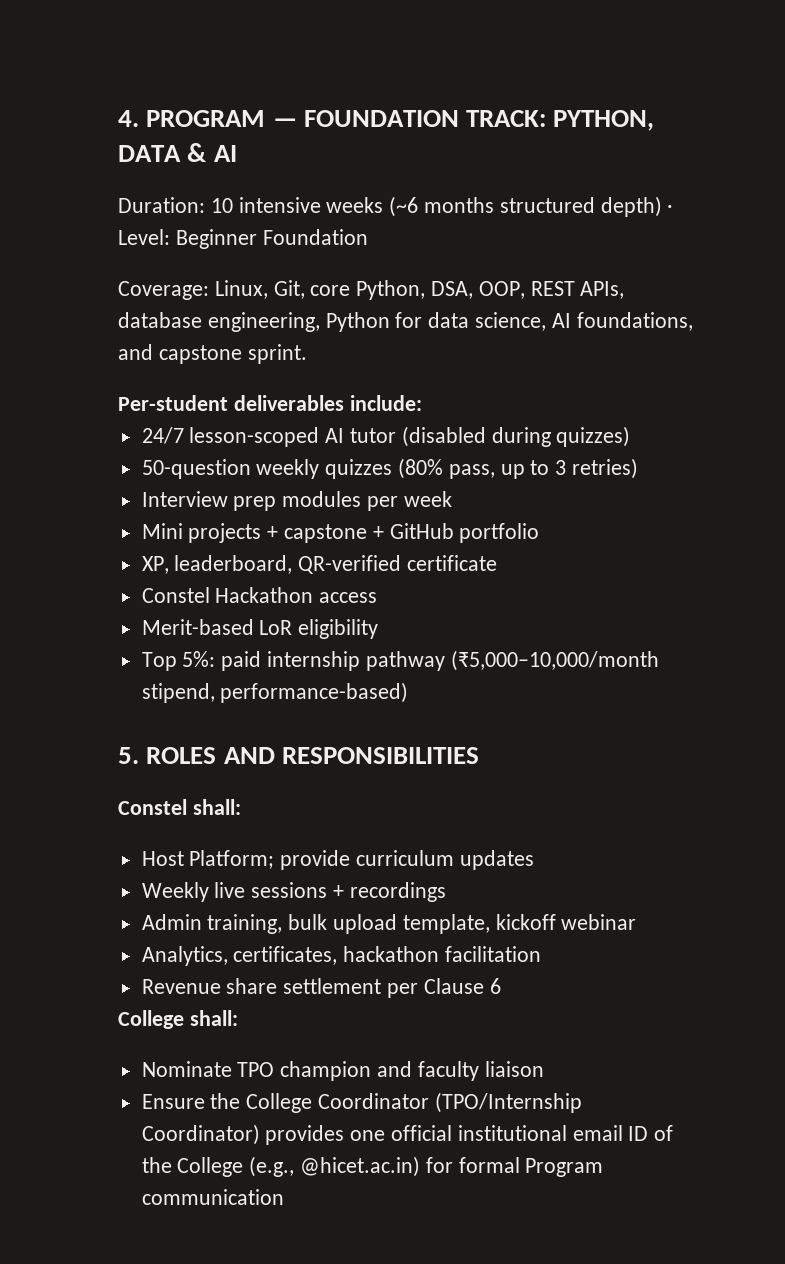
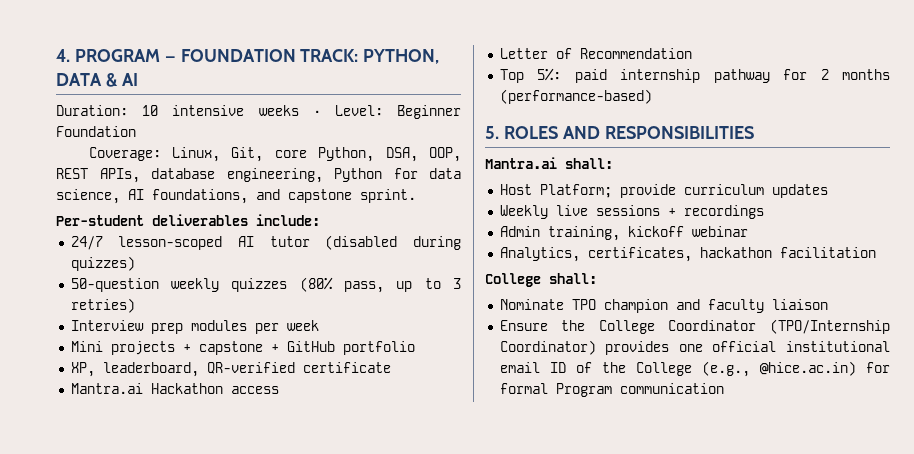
- Duration: 10 intensive weeks (~6 months structured depth) · Level: Beginner Foundation
+ Duration: 10 intensive weeks · Level: Beginner Foundation
- Constel Hackathon access
+ Mantra.ai Hackathon access
- Merit-based LoR eligibility
+ Letter of Recommendation
- Top 5%: paid internship pathway (₹5,000–10,000/month stipend, performance-based)
+ Top 5%: paid internship pathway for 2 months (performance-based)
- Constel shall:
+ Mantra.ai shall:
- Admin training, bulk upload template, kickoff webinar
+ Admin training, kickoff webinar
- Revenue share settlement per Clause 6
- Ensure the College Coordinator (TPO/Internship Coordinator) provides one official institutional email ID of the College (e.g., @hicet.ac.in) for formal Program communication
+ Ensure the College Coordinator (TPO/Internship Coordinator) provides one official institutional email ID of the College (e.g., @hice.ac.in) for formal Program communication

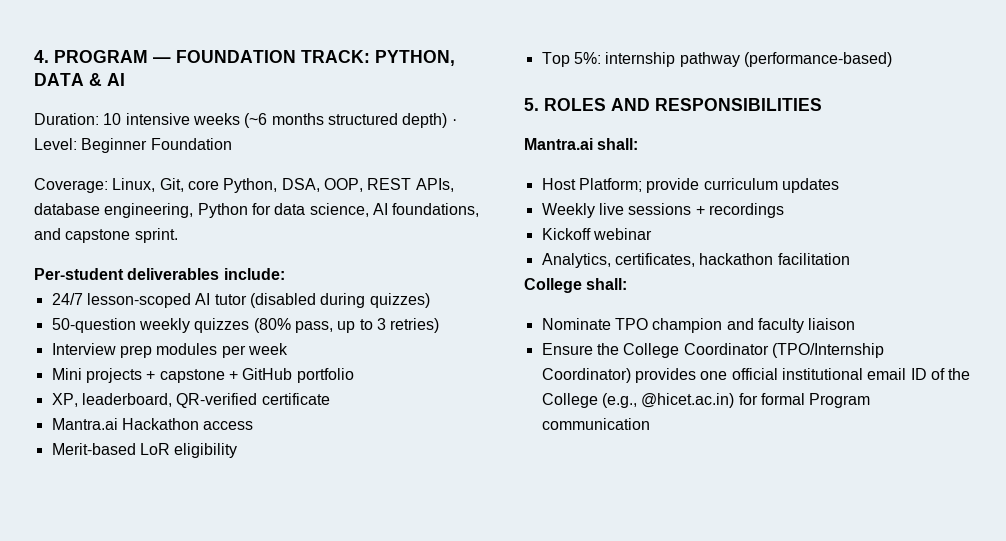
- Duration: 10 intensive weeks · Level: Beginner Foundation
+ Duration: 10 intensive weeks (~6 months structured depth) · Level: Beginner Foundation
- Letter of Recommendation
+ Merit-based LoR eligibility
- Top 5%: paid internship pathway for 2 months (performance-based)
+ Top 5%: internship pathway (performance-based)
- Admin training, kickoff webinar
+ Kickoff webinar
- Ensure the College Coordinator (TPO/Internship Coordinator) provides one official institutional email ID of the College (e.g., @hice.ac.in) for formal Program communication
+ Ensure the College Coordinator (TPO/Internship Coordinator) provides one official institutional email ID of the College (e.g., @hicet.ac.in) for formal Program communication

